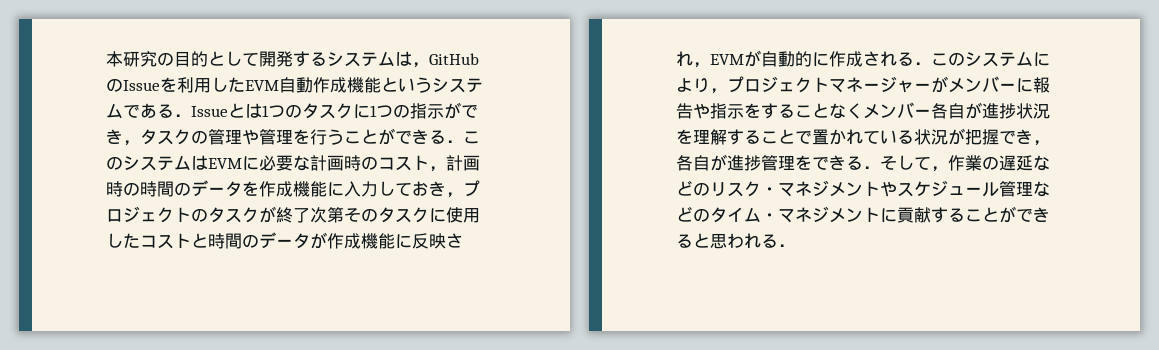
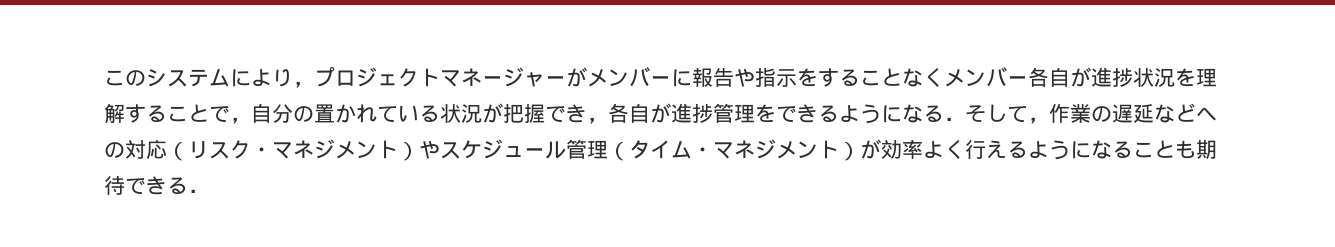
- 本研究の目的として開発するシステムは，GitHubのIssueを利用したEVM自動作成機能というシステムである．Issueとは1つのタスクに1つの指示ができ，タスクの管理や管理を行うことができる．このシステムはEVMに必要な計画時のコスト，計画時の時間のデータを作成機能に入力しておき，プロジェクトのタスクが終了次第そのタスクに使用したコストと時間のデータが作成機能に反映され，EVMが自動的に作成される．このシステムにより，プロジェクトマネージャーがメンバーに報告や指示をすることなくメンバー各自が進捗状況を理解することで置かれている状況が把握でき，各自が進捗管理をできる．そして，作業の遅延などのリスク・マネジメントやスケジュール管理などのタイム・マネジメントに貢献することができると思われる．
+ このシステムにより，プロジェクトマネージャーがメンバーに報告や指示をすることなくメンバー各自が進捗状況を理解することで，自分の置かれている状況が把握でき，各自が進捗管理をできるようになる．そして，作業の遅延などへの対応（リスク・マネジメント）やスケジュール管理（タイム・マネジメント）が効率よく行えるようになることも期待できる．

